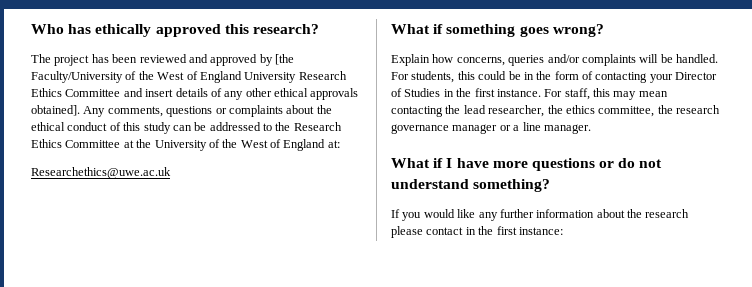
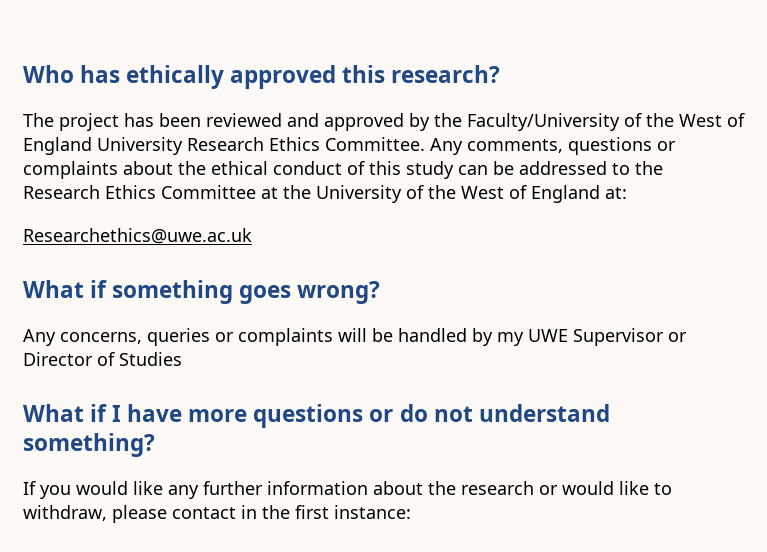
- The project has been reviewed and approved by [the Faculty/University of the West of England University Research Ethics Committee and insert details of any other ethical approvals obtained].
+ The project has been reviewed and approved by the Faculty/University of the West of England University Research Ethics Committee.
- Explain how concerns, queries and/or complaints will be handled. For students, this could be in the form of contacting your Director of Studies in the first instance. For staff, this may mean contacting the lead researcher, the ethics committee, the research governance manager or a line manager.
+ Any concerns, queries or complaints will be handled by my UWE Supervisor or Director of Studies
- If you would like any further information about the research please contact in the first instance:
+ If you would like any further information about the research or would like to withdraw, please contact in the first instance:

